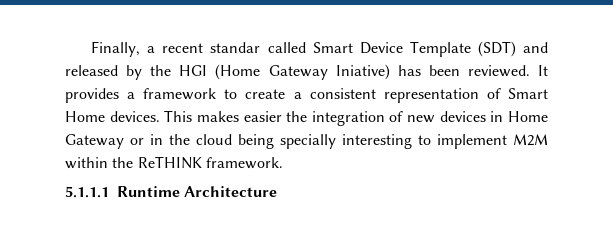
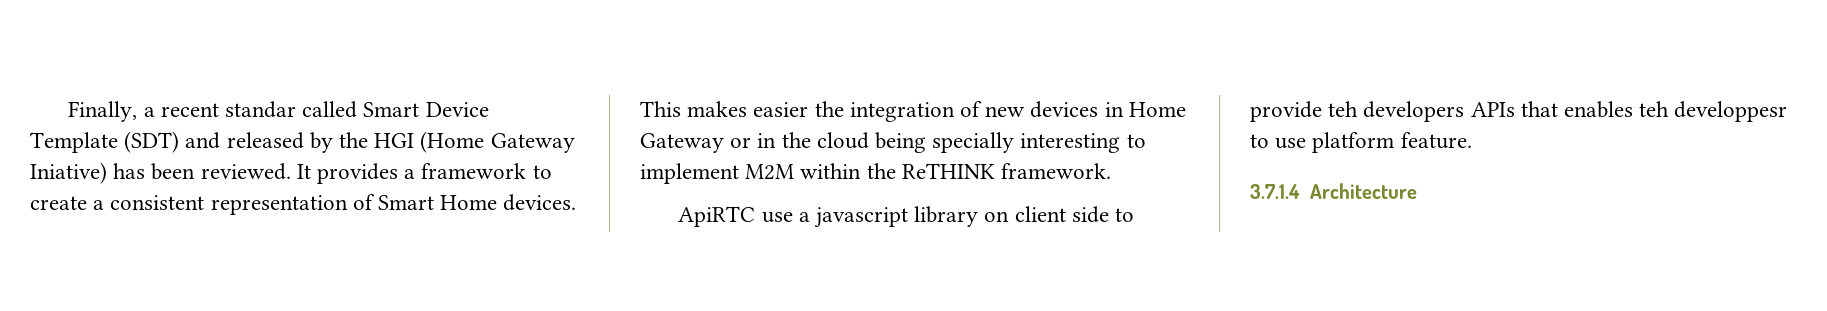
- 5.1.1.1 Runtime Architecture
+ ApiRTC use a javascript library on client side to provide teh developers APIs that enables teh developpesr to use platform feature.
+ 3.7.1.4 Architecture

